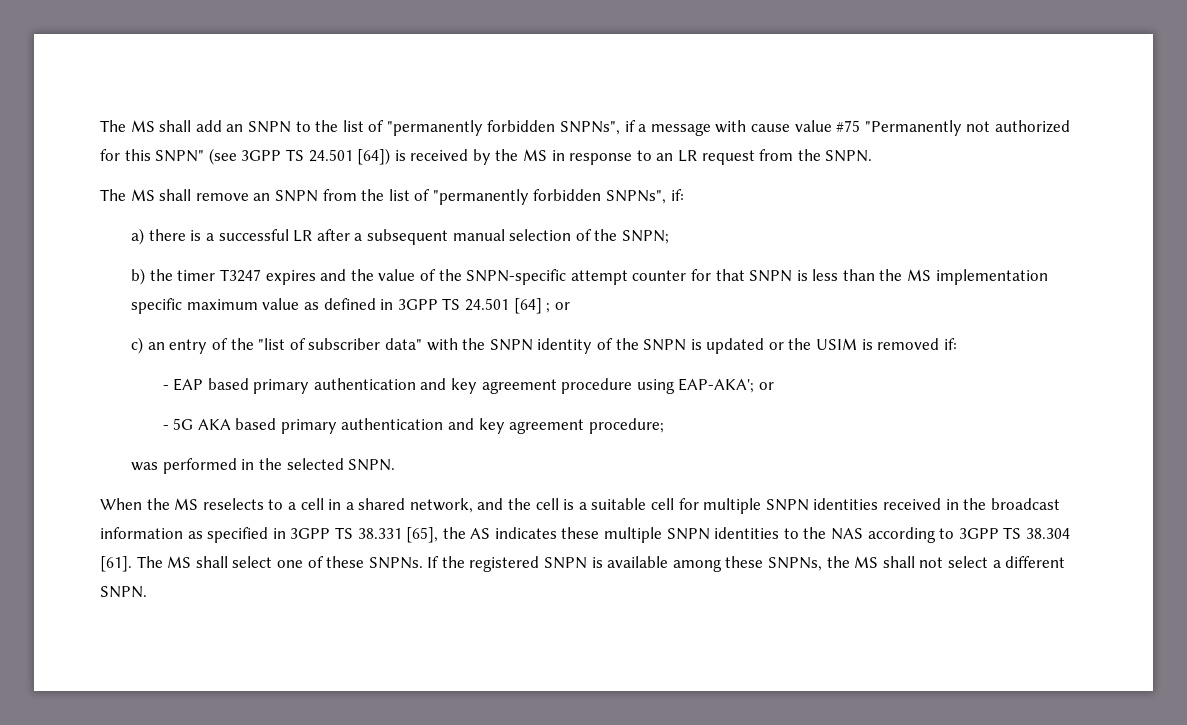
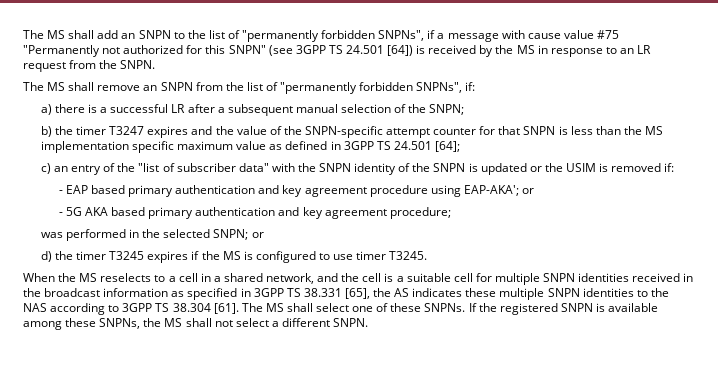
- b) the timer T3247 expires and the value of the SNPN-specific attempt counter for that SNPN is less than the MS implementation specific maximum value as defined in 3GPP TS 24.501 [64] ; or
+ b) the timer T3247 expires and the value of the SNPN-specific attempt counter for that SNPN is less than the MS implementation specific maximum value as defined in 3GPP TS 24.501 [64];
- was performed in the selected SNPN.
+ was performed in the selected SNPN; or
+ d) the timer T3245 expires if the MS is configured to use timer T3245.

